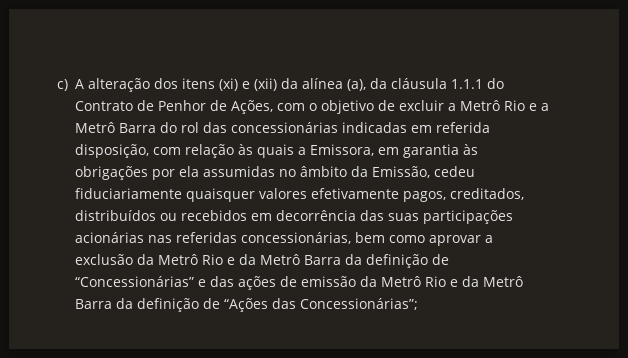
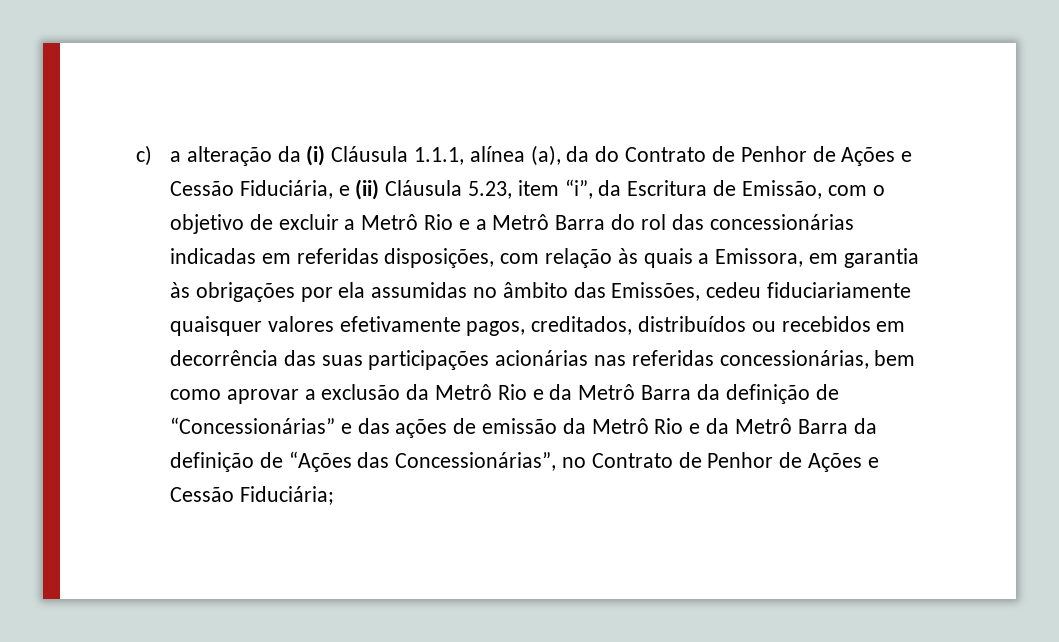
- c) A alteração dos itens (xi) e (xii) da alínea (a), da cláusula 1.1.1 do Contrato de Penhor de Ações, com o objetivo de excluir a Metrô Rio e a Metrô Barra do rol das concessionárias indicadas em referida disposição, com relação às quais a Emissora, em garantia às obrigações por ela assumidas no âmbito da Emissão, cedeu fiduciariamente quaisquer valores efetivamente pagos, creditados, distribuídos ou recebidos em decorrência das suas participações acionárias nas referidas concessionárias, bem como aprovar a exclusão da Metrô Rio e da Metrô Barra da definição de “Concessionárias” e das ações de emissão da Metrô Rio e da Metrô Barra da definição de “Ações das Concessionárias”;
+ c) a alteração da (i) Cláusula 1.1.1, alínea (a), da do Contrato de Penhor de Ações e Cessão Fiduciária, e (ii) Cláusula 5.23, item “i”, da Escritura de Emissão, com o objetivo de excluir a Metrô Rio e a Metrô Barra do rol das concessionárias indicadas em referidas disposições, com relação às quais a Emissora, em garantia às obrigações por ela assumidas no âmbito das Emissões, cedeu fiduciariamente quaisquer valores efetivamente pagos, creditados, distribuídos ou recebidos em decorrência das suas participações acionárias nas referidas concessionárias, bem como aprovar a exclusão da Metrô Rio e da Metrô Barra da definição de “Concessionárias” e das ações de emissão da Metrô Rio e da Metrô Barra da definição de “Ações das Concessionárias”, no Contrato de Penhor de Ações e Cessão Fiduciária;

